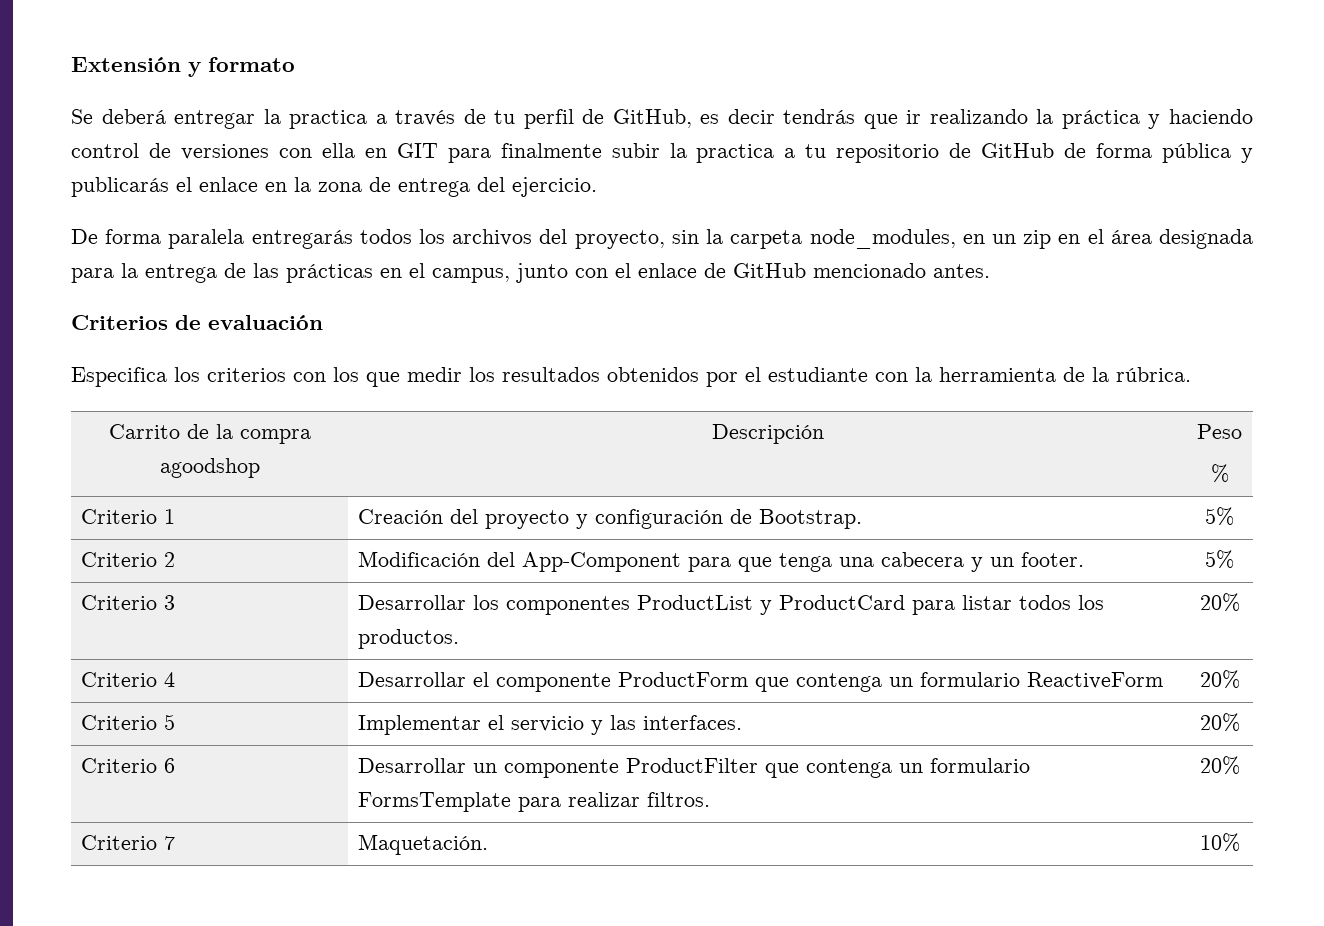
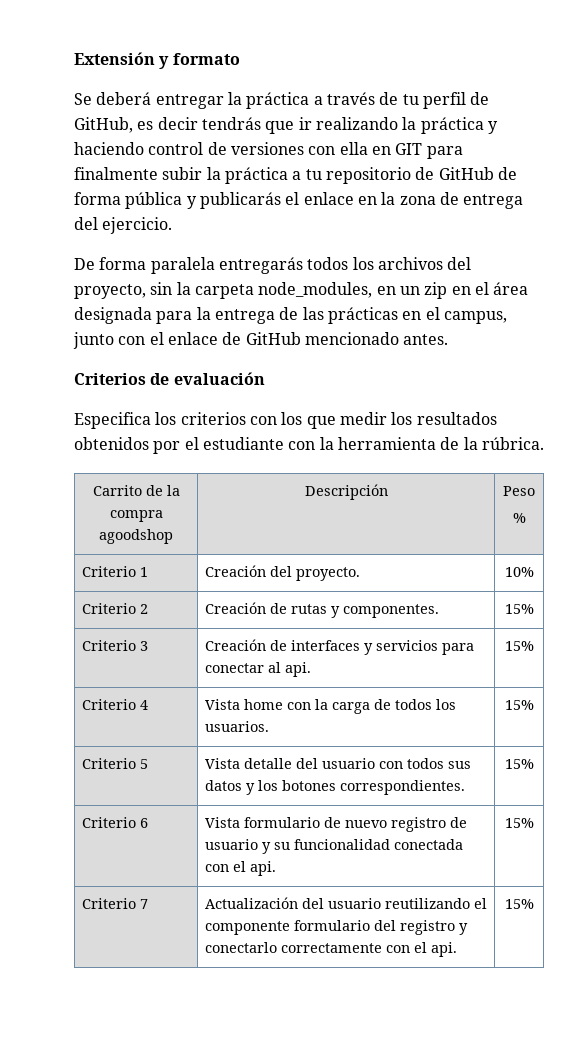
- Se deberá entregar la practica a través de tu perfil de GitHub, es decir tendrás que ir realizando la práctica y haciendo control de versiones con ella en GIT para finalmente subir la practica a tu repositorio de GitHub de forma pública y publicarás el enlace en la zona de entrega del ejercicio.
+ Se deberá entregar la práctica a través de tu perfil de GitHub, es decir tendrás que ir realizando la práctica y haciendo control de versiones con ella en GIT para finalmente subir la práctica a tu repositorio de GitHub de forma pública y publicarás el enlace en la zona de entrega del ejercicio.
- Criterio 1 | Creación del proyecto y configuración de Bootstrap. | 5%
- Criterio 2 | Modificación del App-Component para que tenga una cabecera y un footer. | 5%
- Criterio 3 | Desarrollar los componentes ProductList y ProductCard para listar todos los productos. | 20%
- Criterio 4 | Desarrollar el componente ProductForm que contenga un formulario ReactiveForm | 20%
- Criterio 5 | Implementar el servicio y las interfaces. | 20%
- Criterio 6 | Desarrollar un componente ProductFilter que contenga un formulario FormsTemplate para realizar filtros. | 20%
- Criterio 7 | Maquetación. | 10%
+ Criterio 1 | Creación del proyecto. | 10%
+ Criterio 2 | Creación de rutas y componentes. | 15%
+ Criterio 3 | Creación de interfaces y servicios para conectar al api. | 15%
+ Criterio 4 | Vista home con la carga de todos los usuarios. | 15%
+ Criterio 5 | Vista detalle del usuario con todos sus datos y los botones correspondientes. | 15%
+ Criterio 6 | Vista formulario de nuevo registro de usuario y su funcionalidad conectada con el api. | 15%
+ Criterio 7 | Actualización del usuario reutilizando el componente formulario del registro y conectarlo correctamente con el api. | 15%

